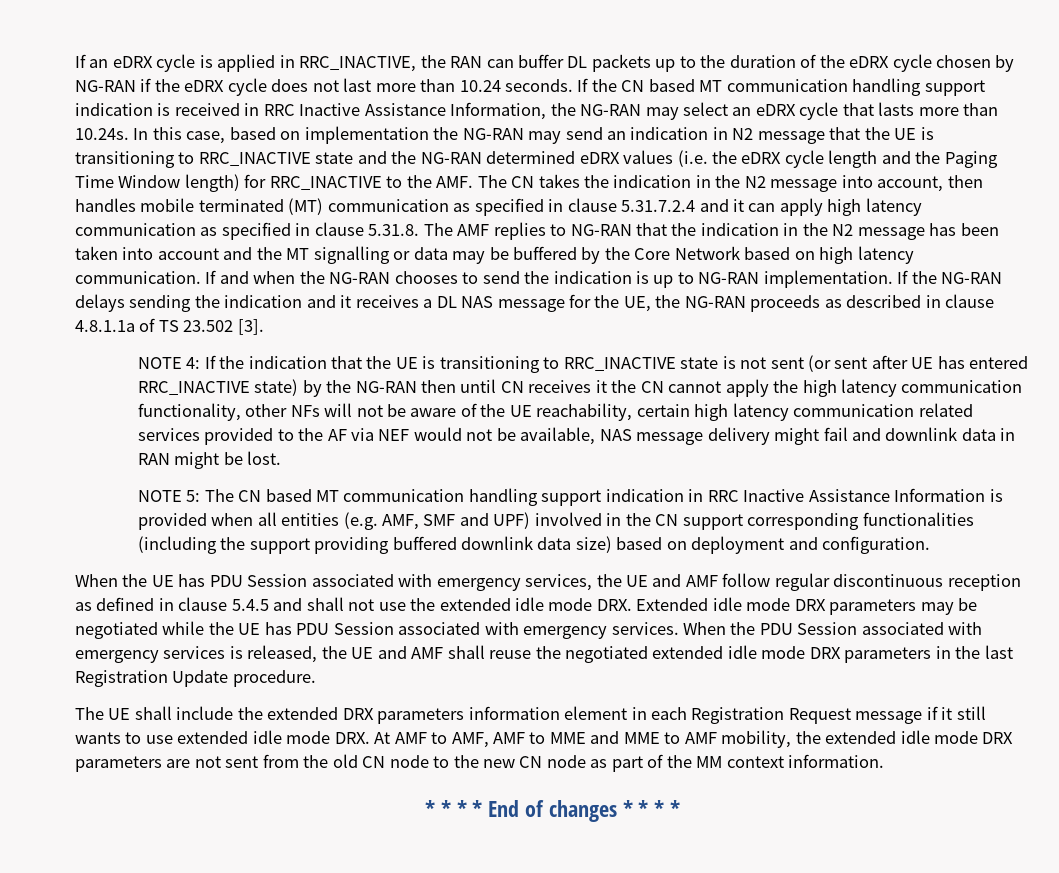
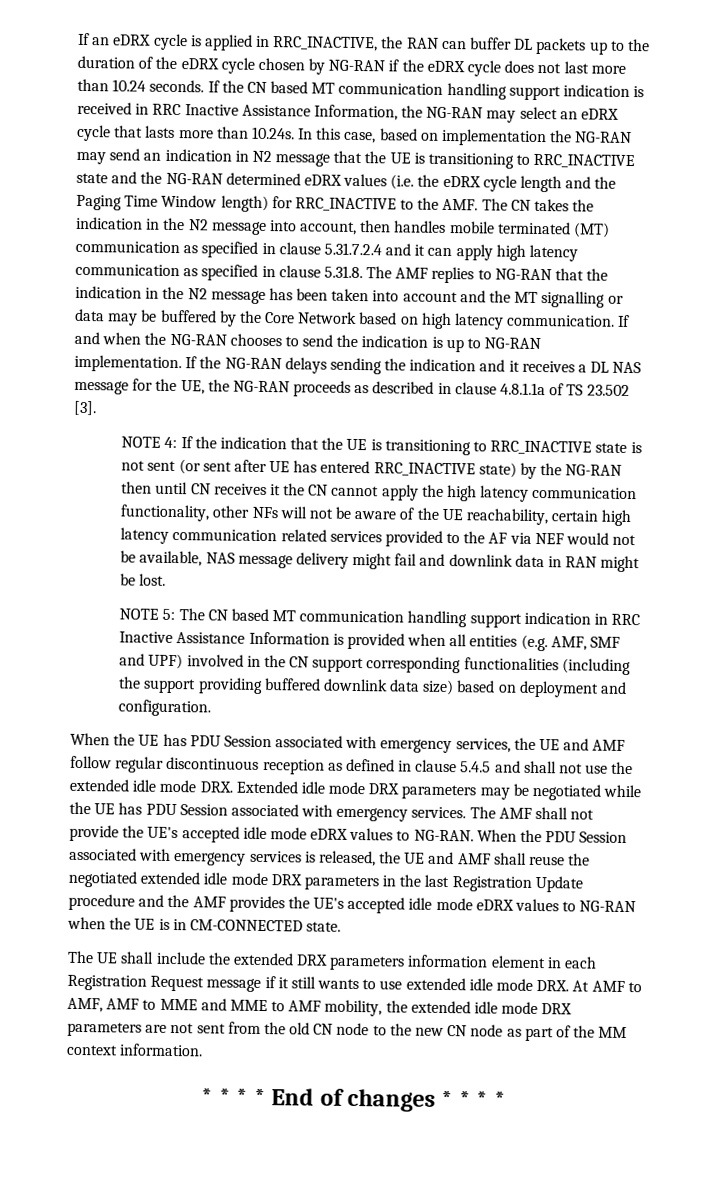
+ The AMF shall not provide the UE's accepted idle mode eDRX values to NG-RAN.
- When the PDU Session associated with emergency services is released, the UE and AMF shall reuse the negotiated extended idle mode DRX parameters in the last Registration Update procedure.
+ When the PDU Session associated with emergency services is released, the UE and AMF shall reuse the negotiated extended idle mode DRX parameters in the last Registration Update procedure and the AMF provides the UE's accepted idle mode eDRX values to NG-RAN when the UE is in CM-CONNECTED state.

